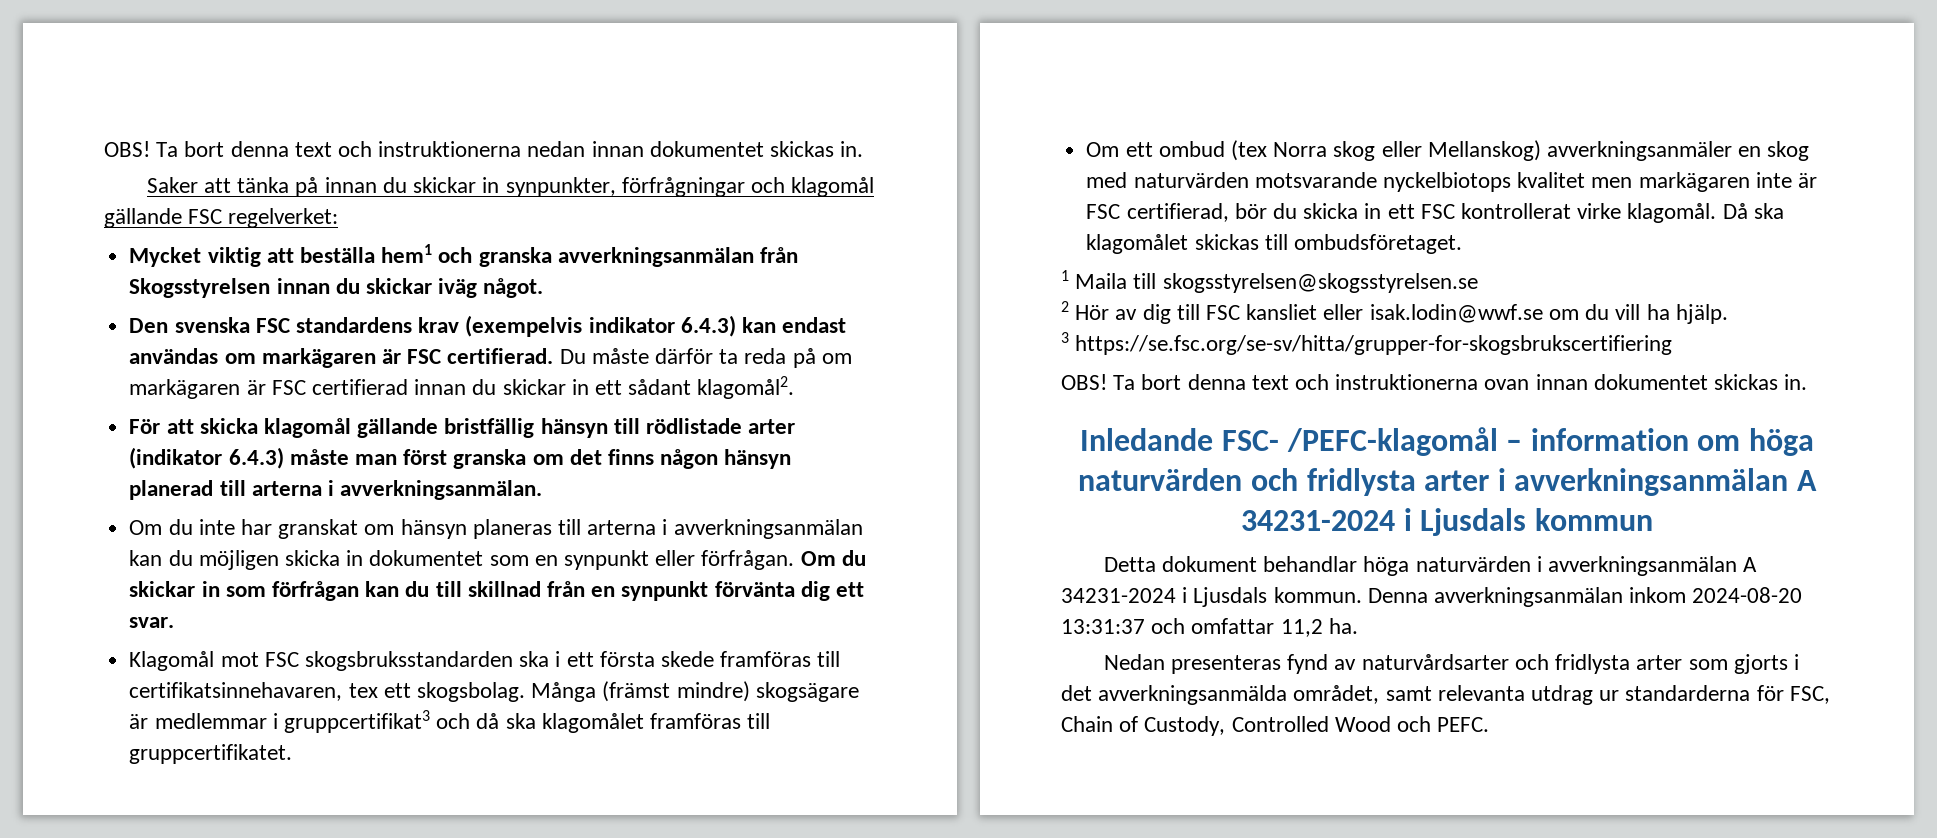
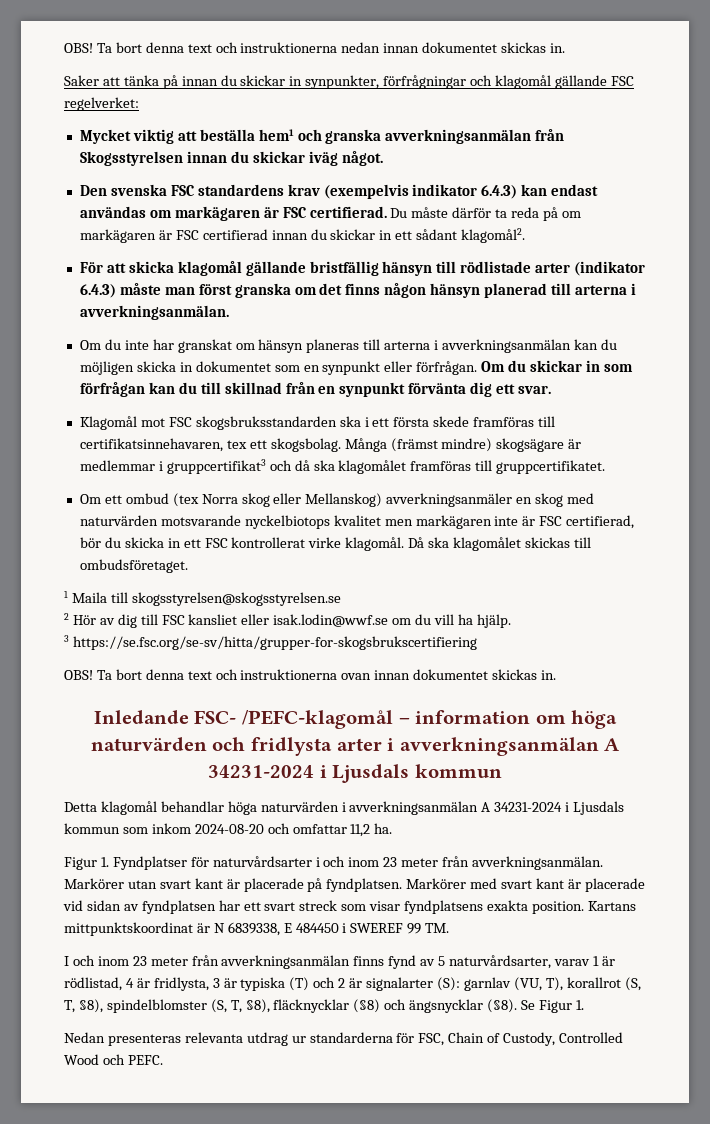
- Detta dokument behandlar höga naturvärden i avverkningsanmälan A 34231-2024 i Ljusdals kommun. Denna avverkningsanmälan inkom 2024-08-20 13:31:37 och omfattar 11,2 ha.
+ Detta klagomål behandlar höga naturvärden i avverkningsanmälan A 34231-2024 i Ljusdals kommun som inkom 2024-08-20 och omfattar 11,2 ha.
- Nedan presenteras fynd av naturvårdsarter och fridlysta arter som gjorts i det avverkningsanmälda området, samt relevanta utdrag ur standarderna för FSC, Chain of Custody, Controlled Wood och PEFC.
+ Figur 1. Fyndplatser för naturvårdsarter i och inom 23 meter från avverkningsanmälan. Markörer utan svart kant är placerade på fyndplatsen. Markörer med svart kant är placerade vid sidan av fyndplatsen har ett svart streck som visar fyndplatsens exakta position. Kartans mittpunktskoordinat är N 6839338, E 484450 i SWEREF 99 TM.
+ I och inom 23 meter från avverkningsanmälan finns fynd av 5 naturvårdsarter, varav 1 är rödlistad, 4 är fridlysta, 3 är typiska (T) och 2 är signalarter (S): garnlav (VU, T), korallrot (S, T, §8), spindelblomster (S, T, §8), fläcknycklar (§8) och ängsnycklar (§8). Se Figur 1.
+ Nedan presenteras relevanta utdrag ur standarderna för FSC, Chain of Custody, Controlled Wood och PEFC.

